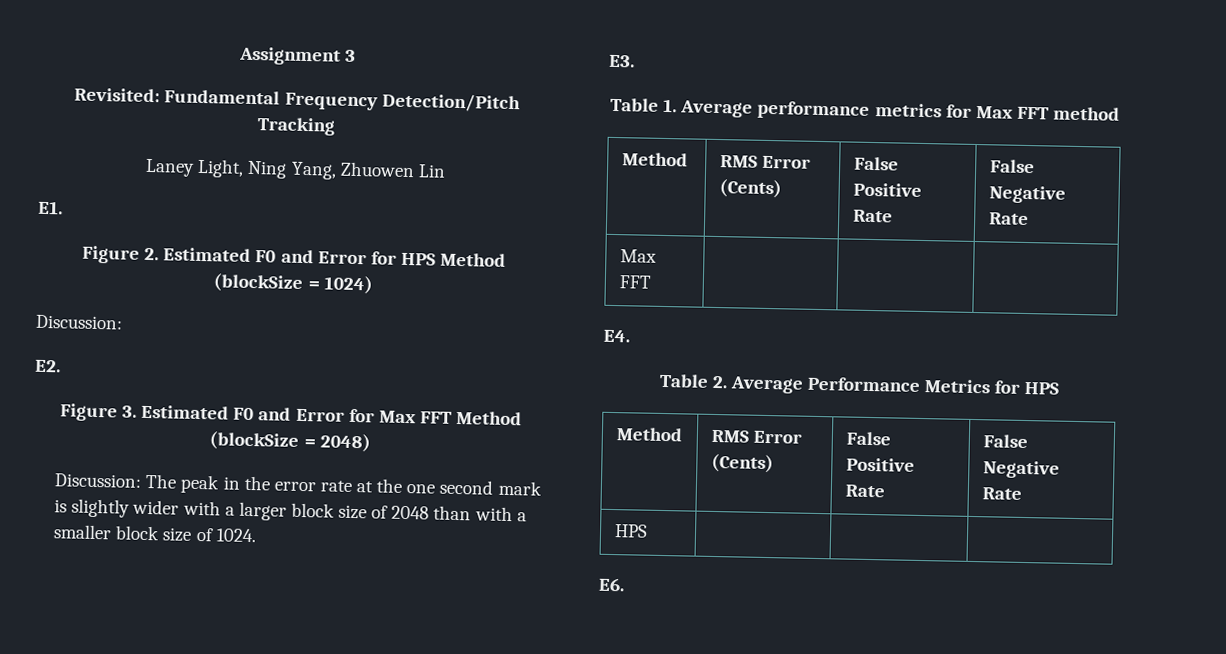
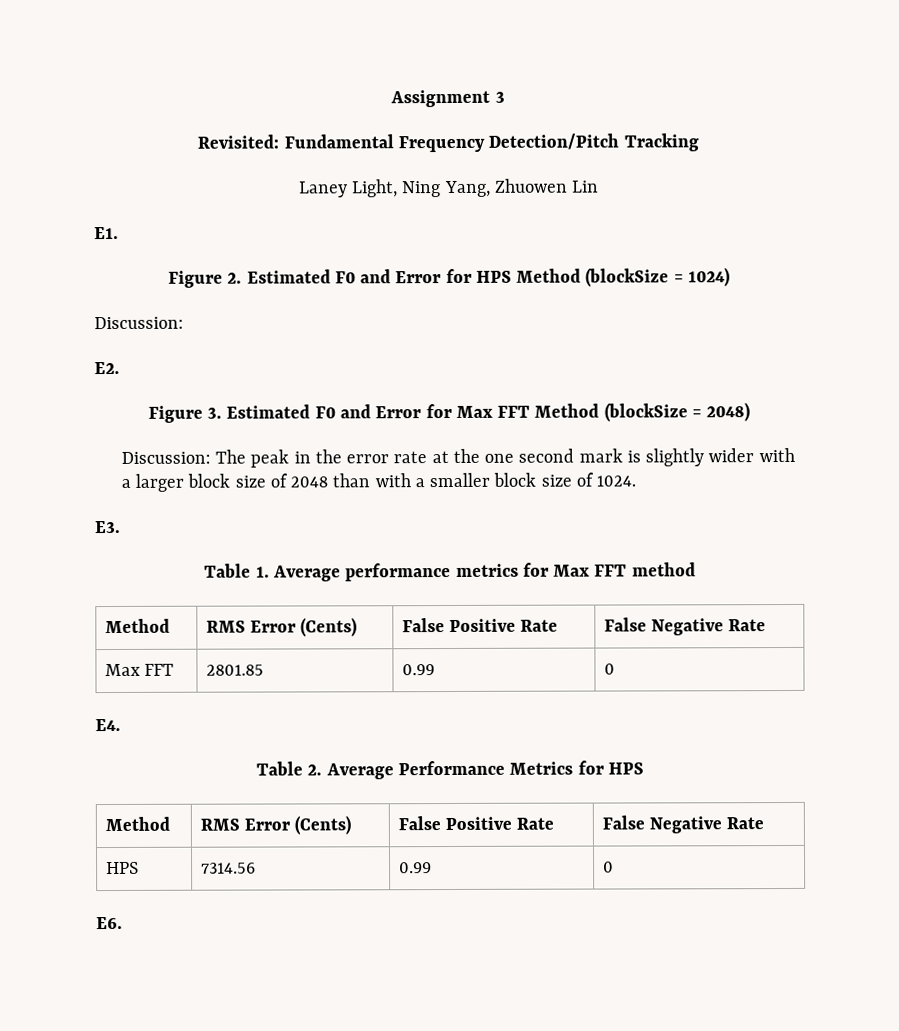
- Max FFT | | |
+ Max FFT | 2801.85 | 0.99 | 0
- HPS | | |
+ HPS | 7314.56 | 0.99 | 0

